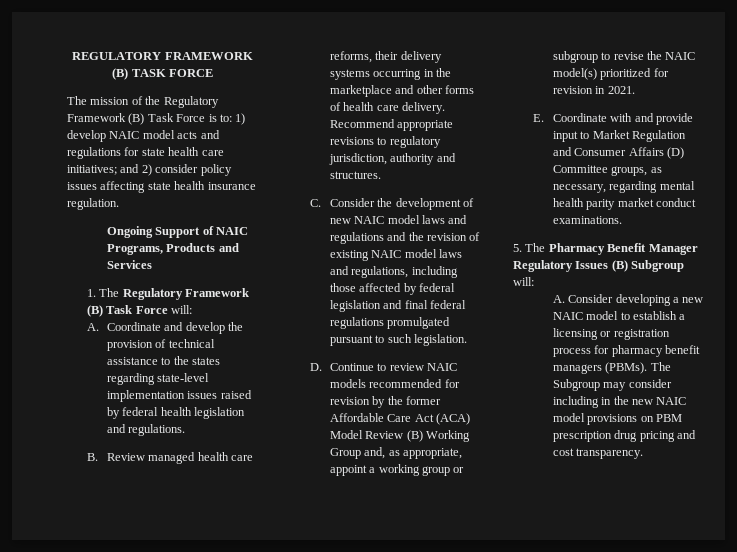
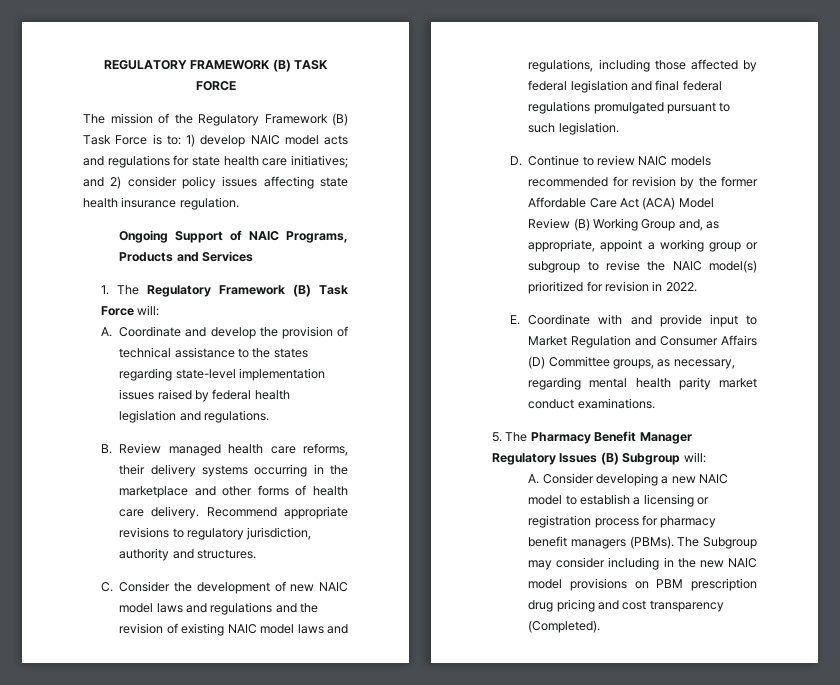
- D. Continue to review NAIC models recommended for revision by the former Affordable Care Act (ACA) Model Review (B) Working Group and, as appropriate, appoint a working group or subgroup to revise the NAIC model(s) prioritized for revision in 2021.
+ D. Continue to review NAIC models recommended for revision by the former Affordable Care Act (ACA) Model Review (B) Working Group and, as appropriate, appoint a working group or subgroup to revise the NAIC model(s) prioritized for revision in 2022.
- The Subgroup may consider including in the new NAIC model provisions on PBM prescription drug pricing and cost transparency.
+ The Subgroup may consider including in the new NAIC model provisions on PBM prescription drug pricing and cost transparency (Completed).

